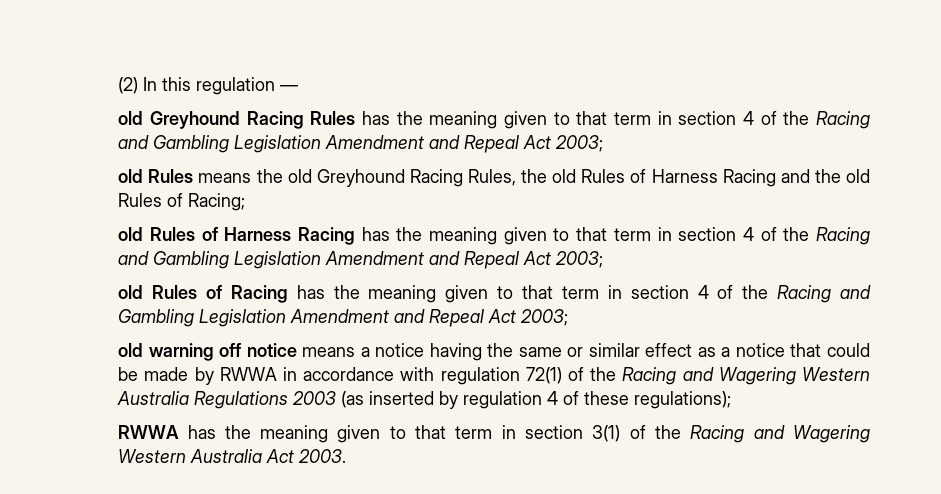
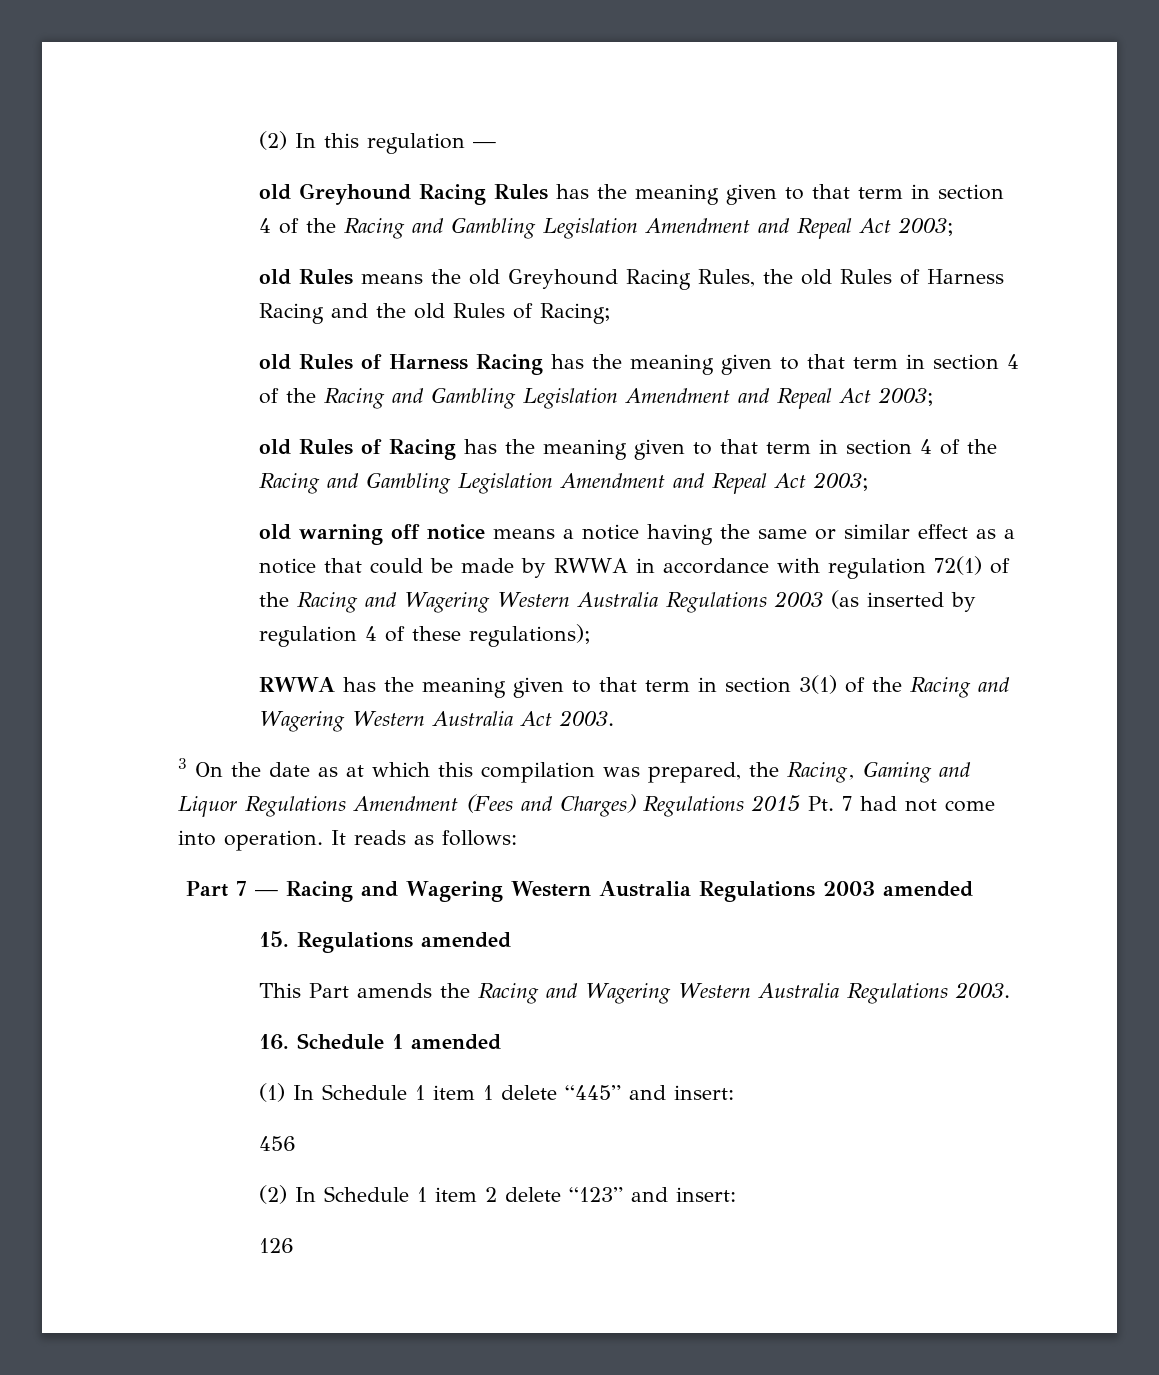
+ 3 On the date as at which this compilation was prepared, the Racing, Gaming and Liquor Regulations Amendment (Fees and Charges) Regulations 2015 Pt. 7 had not come into operation. It reads as follows:
+ Part 7 — Racing and Wagering Western Australia Regulations 2003 amended
+ 15. Regulations amended
+ This Part amends the Racing and Wagering Western Australia Regulations 2003.
+ 16. Schedule 1 amended
+ (1) In Schedule 1 item 1 delete “445” and insert:
+ 456
+ (2) In Schedule 1 item 2 delete “123” and insert:
+ 126

